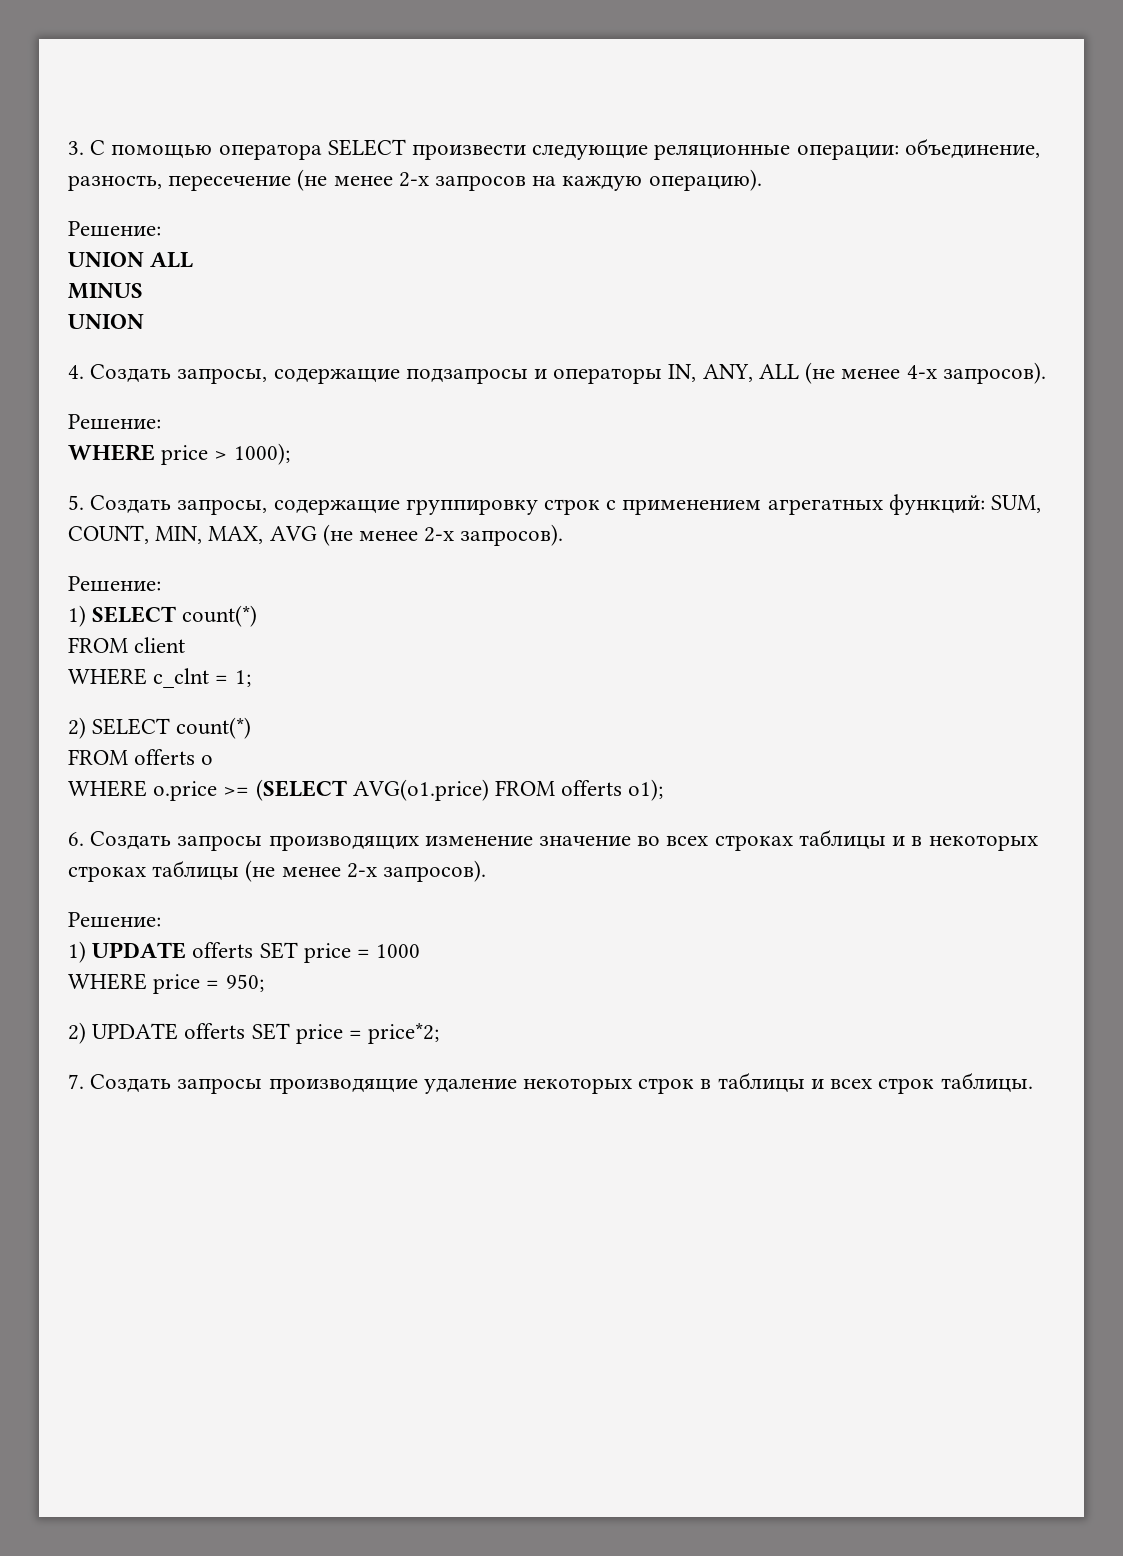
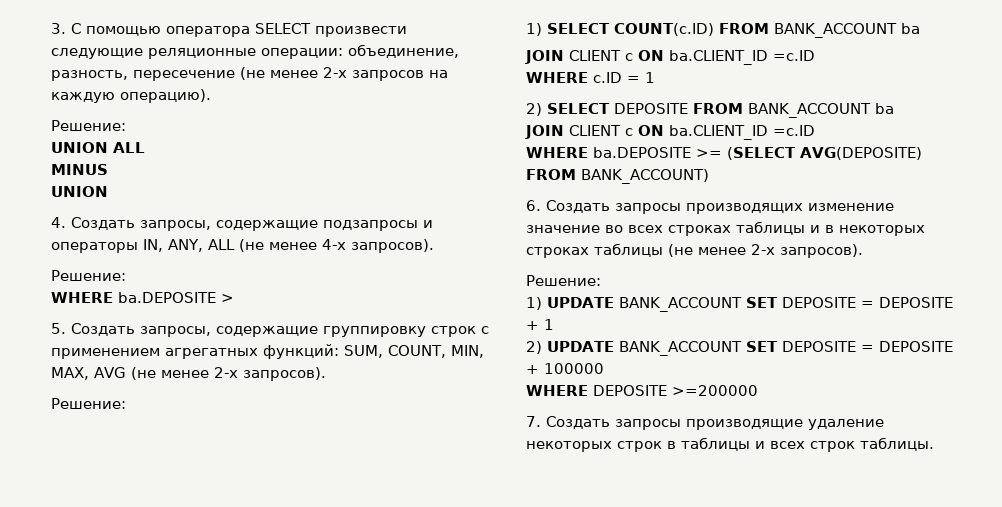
- WHERE price > 1000);
+ WHERE ba.DEPOSITE >
- 1) SELECT count(*)
- FROM client
- WHERE c_clnt = 1;
- 2) SELECT count(*)
- FROM offerts o
- WHERE o.price >= (SELECT AVG(o1.price) FROM offerts o1);
+ 1) SELECT COUNT(c.ID) FROM BANK_ACCOUNT ba
+ JOIN CLIENT c ON ba.CLIENT_ID =c.ID
+ WHERE c.ID = 1
+ 2) SELECT DEPOSITE FROM BANK_ACCOUNT ba
+ JOIN CLIENT c ON ba.CLIENT_ID =c.ID
+ WHERE ba.DEPOSITE >= (SELECT AVG(DEPOSITE) FROM BANK_ACCOUNT)
- 1) UPDATE offerts SET price = 1000
- WHERE price = 950;
- 2) UPDATE offerts SET price = price*2;
+ 1) UPDATE BANK_ACCOUNT SET DEPOSITE = DEPOSITE + 1
+ 2) UPDATE BANK_ACCOUNT SET DEPOSITE = DEPOSITE + 100000
+ WHERE DEPOSITE >=200000

